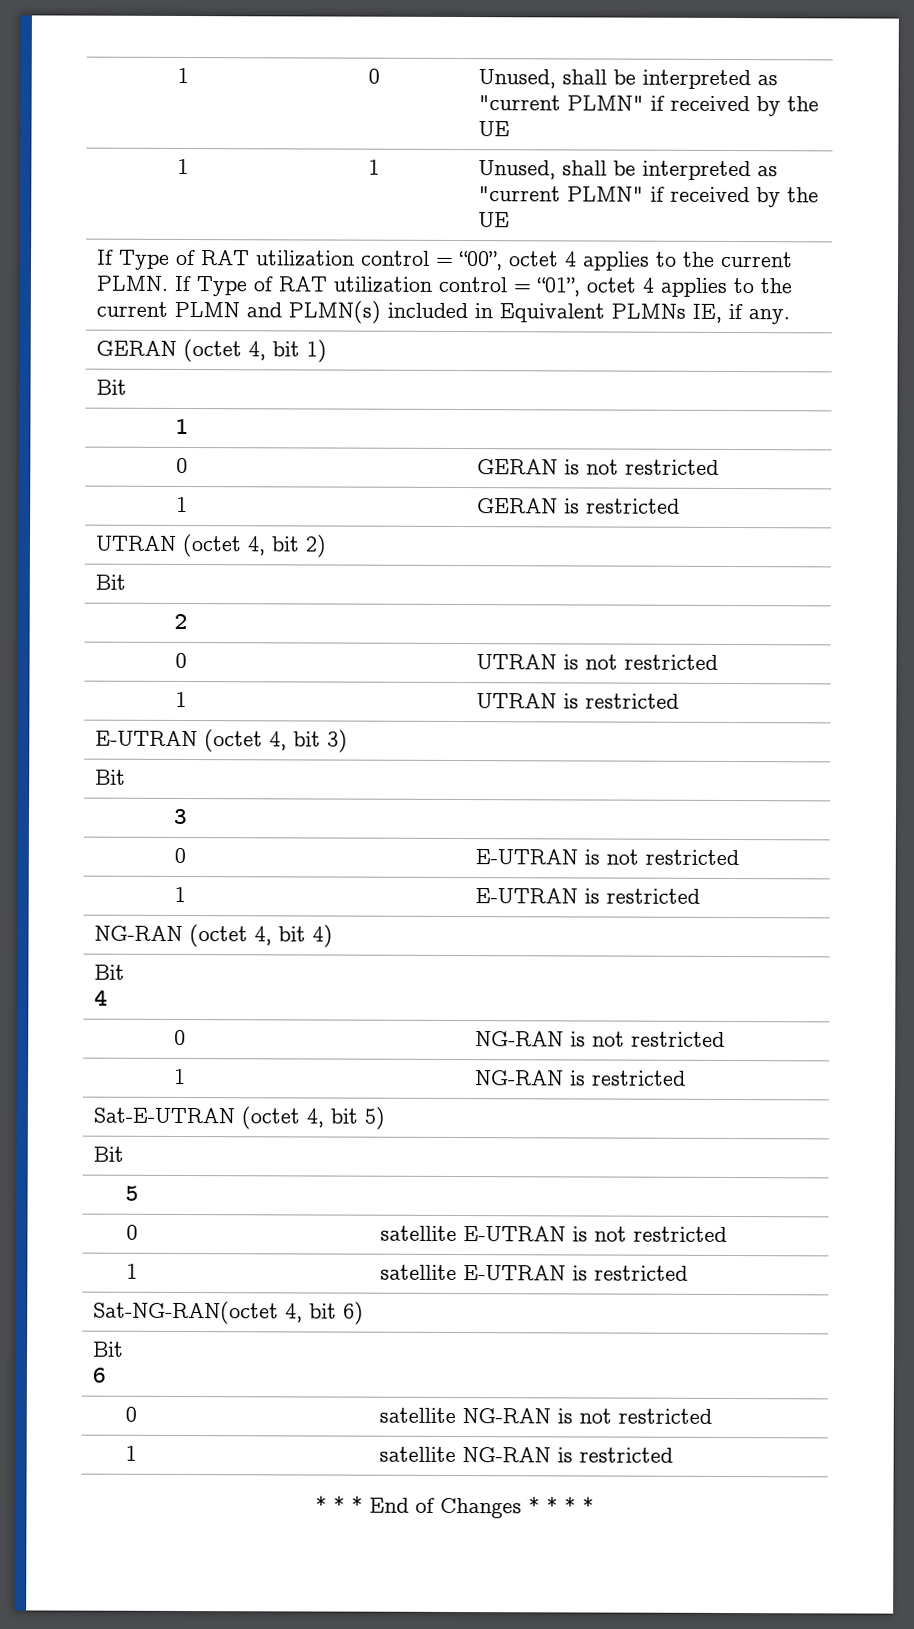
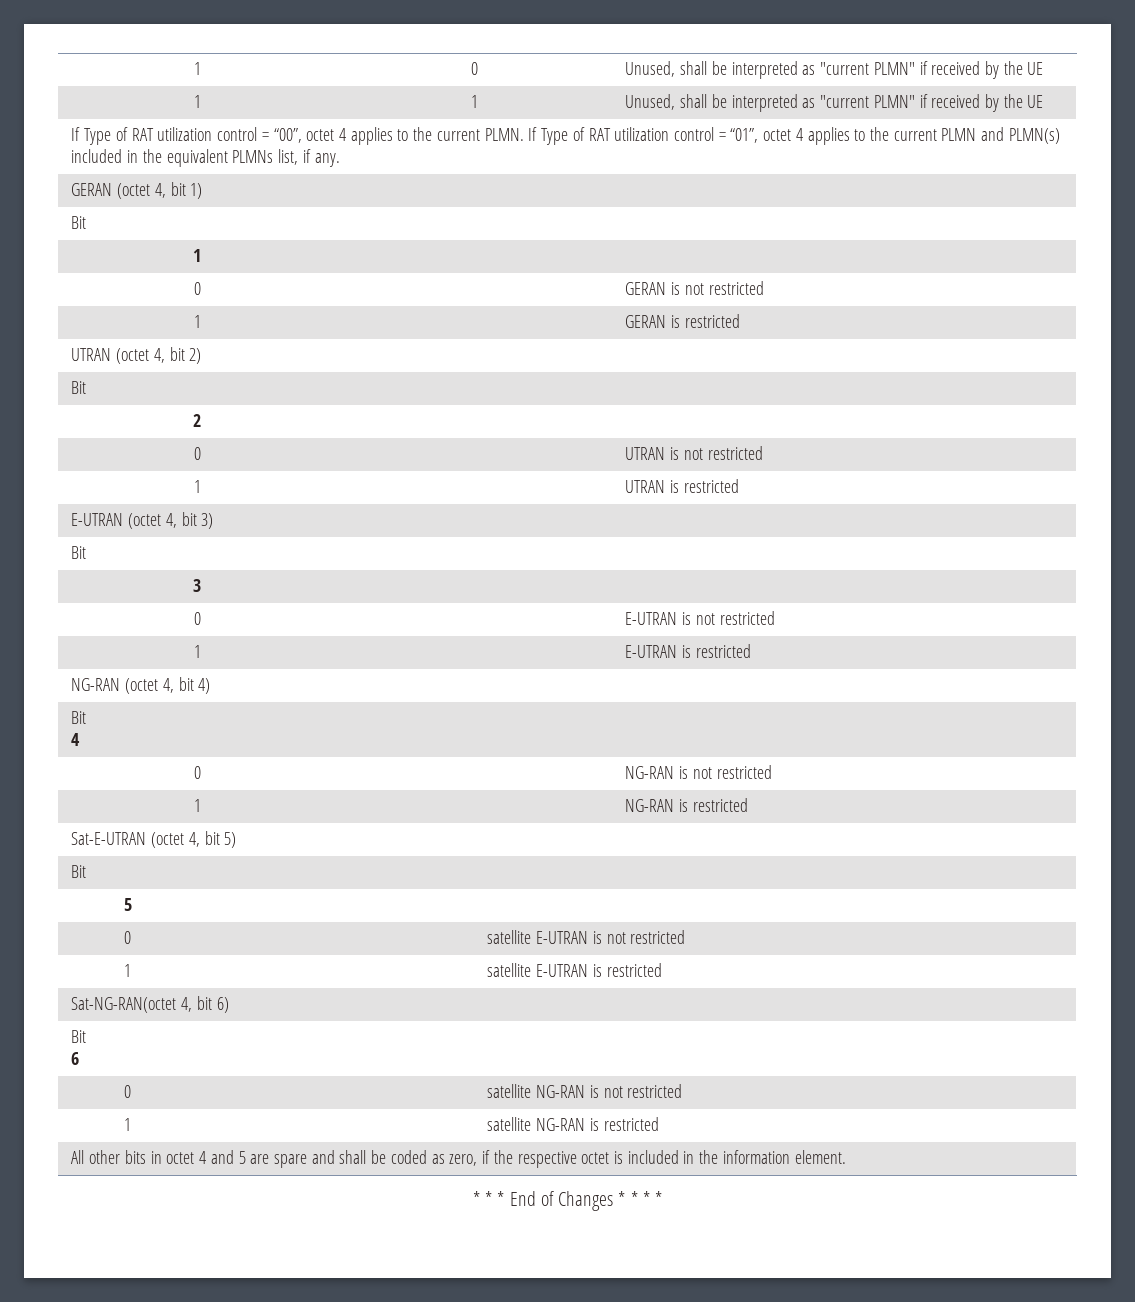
- If Type of RAT utilization control = “00”, octet 4 applies to the current PLMN. If Type of RAT utilization control = “01”, octet 4 applies to the current PLMN and PLMN(s) included in Equivalent PLMNs IE, if any.
+ If Type of RAT utilization control = “00”, octet 4 applies to the current PLMN. If Type of RAT utilization control = “01”, octet 4 applies to the current PLMN and PLMN(s) included in the equivalent PLMNs list, if any.
+ All other bits in octet 4 and 5 are spare and shall be coded as zero, if the respective octet is included in the information element.

